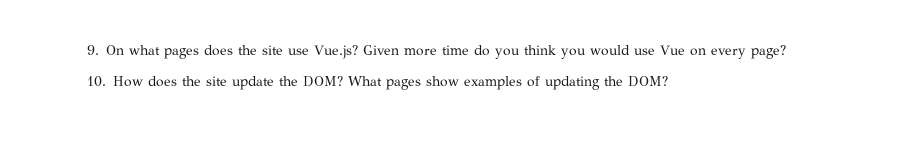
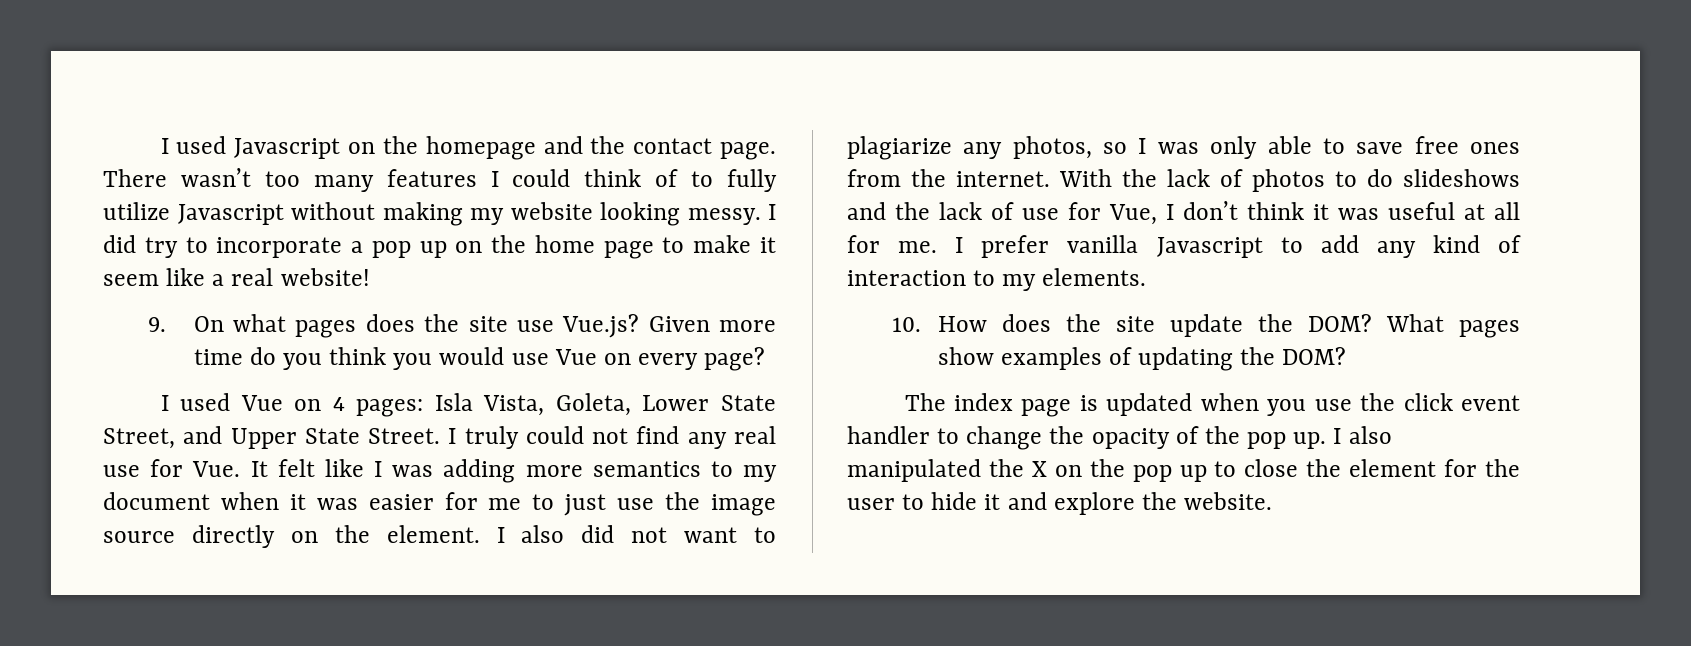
+ I used Javascript on the homepage and the contact page. There wasn’t too many features I could think of to fully utilize Javascript without making my website looking messy. I did try to incorporate a pop up on the home page to make it seem like a real website!
+ I used Vue on 4 pages: Isla Vista, Goleta, Lower State Street, and Upper State Street. I truly could not find any real use for Vue. It felt like I was adding more semantics to my document when it was easier for me to just use the image source directly on the element. I also did not want to plagiarize any photos, so I was only able to save free ones from the internet. With the lack of photos to do slideshows and the lack of use for Vue, I don’t think it was useful at all for me. I prefer vanilla Javascript to add any kind of interaction to my elements.
+ The index page is updated when you use the click event handler to change the opacity of the pop up. I also manipulated the X on the pop up to close the element for the user to hide it and explore the website.

